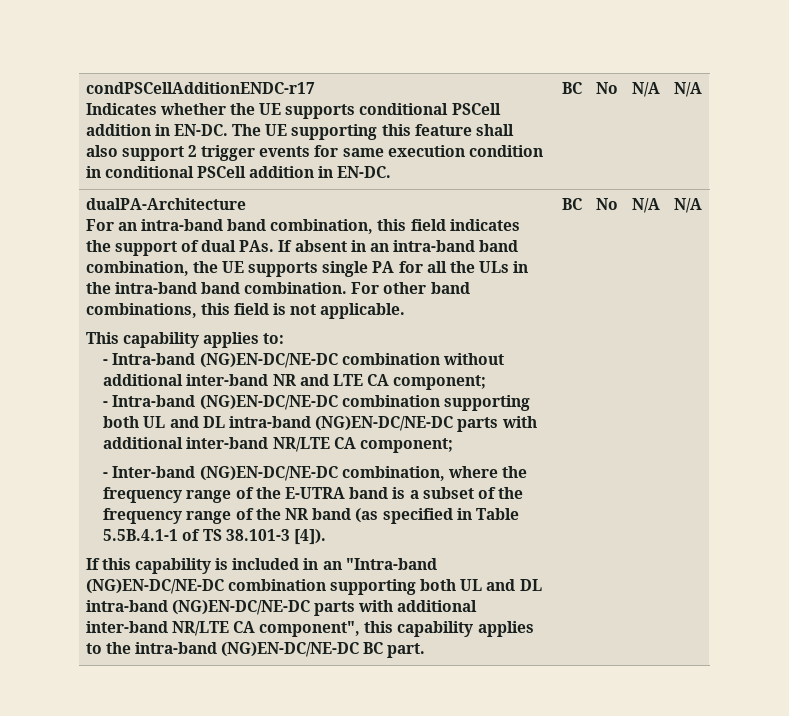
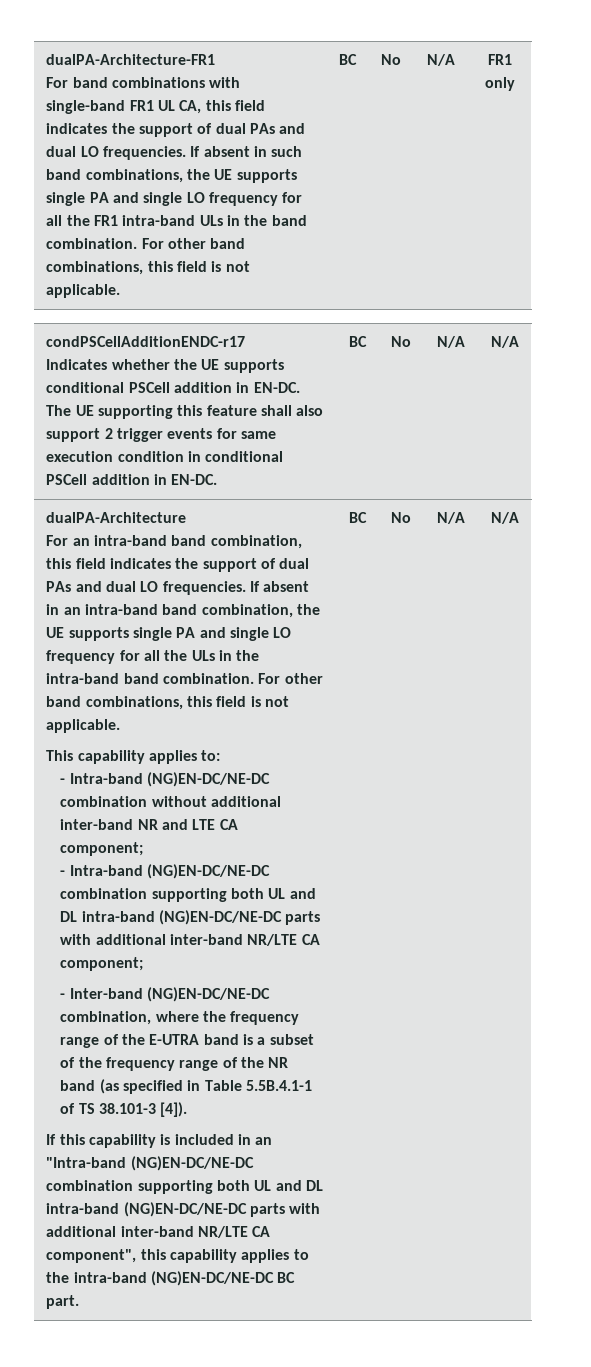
+ dualPA-Architecture-FR1
+ For band combinations with single-band FR1 UL CA, this field indicates the support of dual PAs and dual LO frequencies. If absent in such band combinations, the UE supports single PA and single LO frequency for all the FR1 intra-band ULs in the band combination. For other band combinations, this field is not applicable. | BC | No | N/A | FR1 only
- For an intra-band band combination, this field indicates the support of dual PAs. If absent in an intra-band band combination, the UE supports single PA for all the ULs in the intra-band band combination.
+ For an intra-band band combination, this field indicates the support of dual PAs and dual LO frequencies. If absent in an intra-band band combination, the UE supports single PA and single LO frequency for all the ULs in the intra-band band combination.

